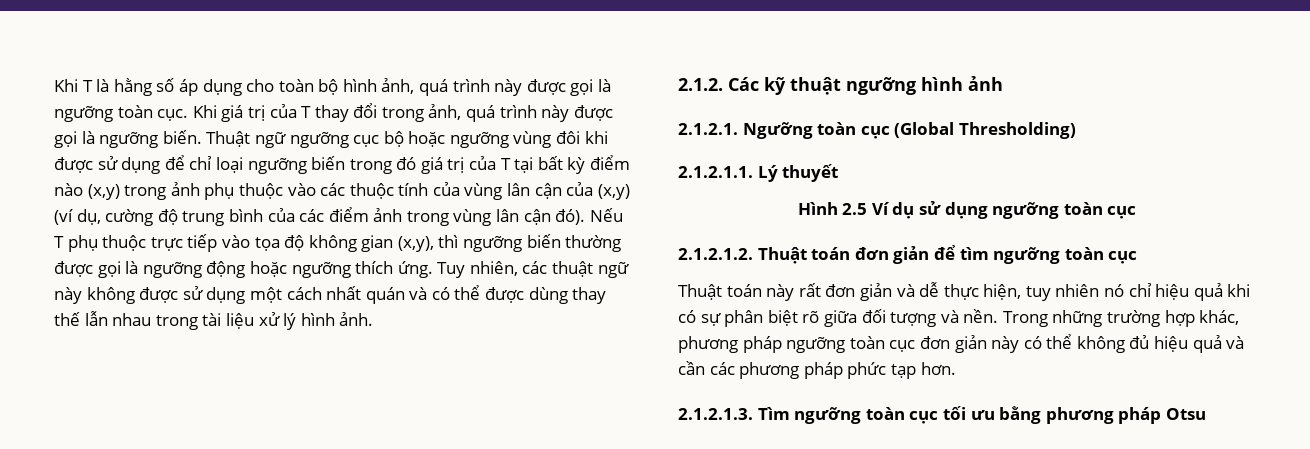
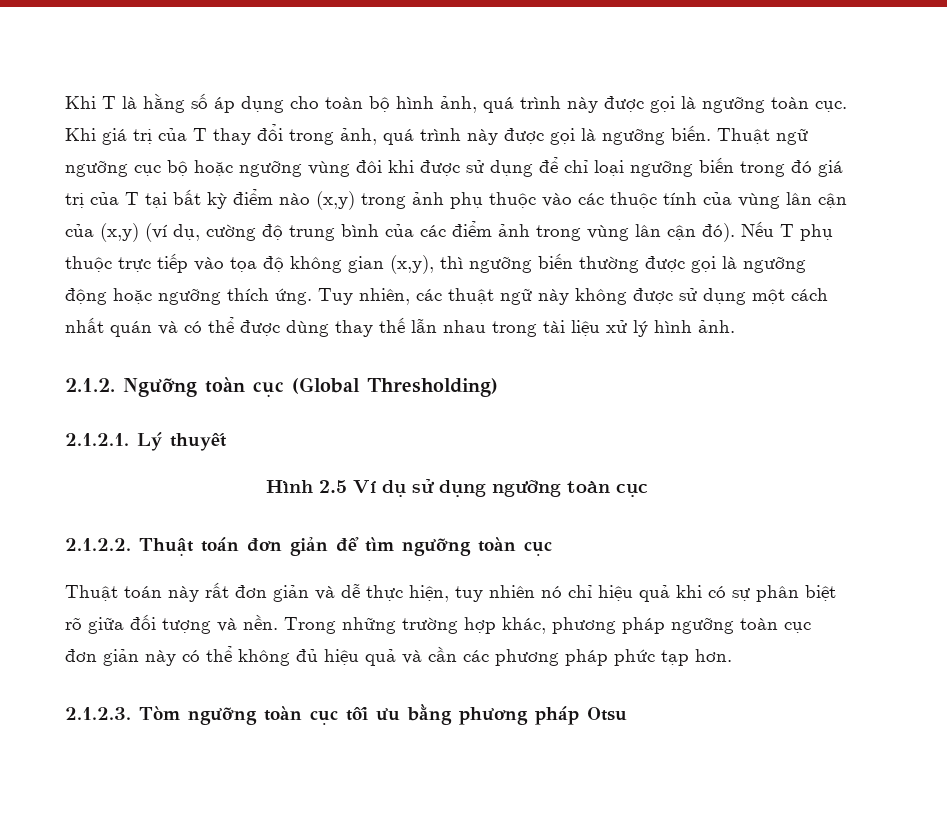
- 2.1.2. Các kỹ thuật ngưỡng hình ảnh
- 2.1.2.1. Ngưỡng toàn cục (Global Thresholding)
+ 2.1.2. Ngưỡng toàn cục (Global Thresholding)
- 2.1.2.1.1. Lý thuyết
+ 2.1.2.1. Lý thuyết
- 2.1.2.1.2. Thuật toán đơn giản để tìm ngưỡng toàn cục
+ 2.1.2.2. Thuật toán đơn giản để tìm ngưỡng toàn cục
- 2.1.2.1.3. Tìm ngưỡng toàn cục tối ưu bằng phương pháp Otsu
+ 2.1.2.3. Tòm ngưỡng toàn cục tối ưu bằng phương pháp Otsu

